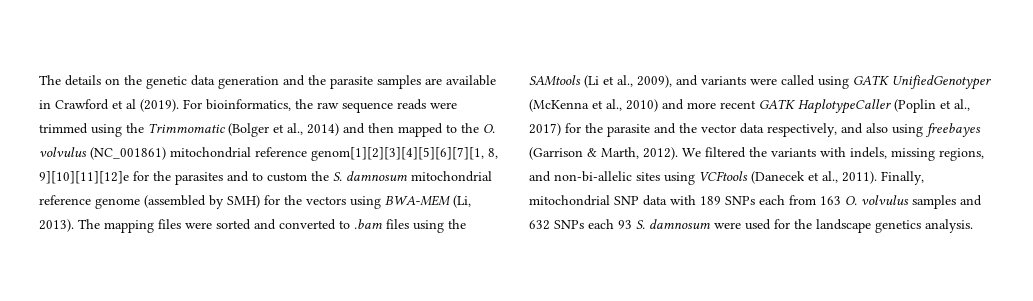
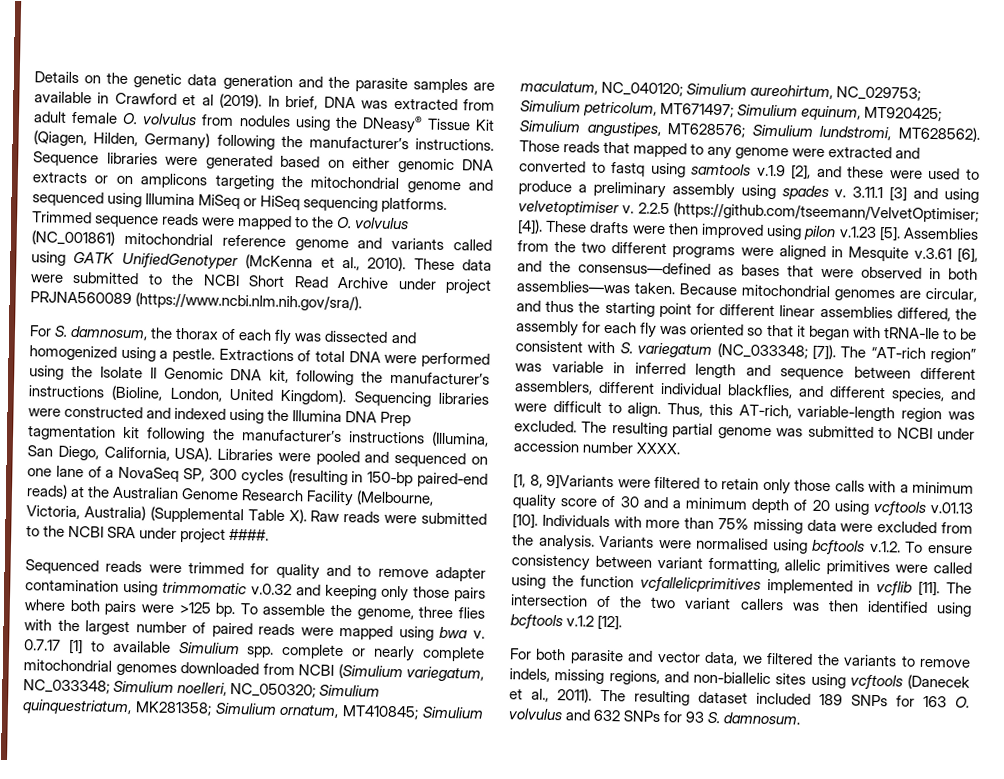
- The details on the genetic data generation and the parasite samples are available in Crawford et al (2019).
+ Details on the genetic data generation and the parasite samples are available in Crawford et al (2019).
- For bioinformatics, the raw sequence reads were trimmed using the Trimmomatic (Bolger et al., 2014) and then mapped to the O. volvulus (NC_001861) mitochondrial reference genom[1][2][3][4][5][6][7][1, 8, 9][10][11][12]e for the parasites and to custom the S. damnosum mitochondrial reference genome (assembled by SMH) for the vectors using BWA-MEM (Li, 2013). The mapping files were sorted and converted to .bam files using the SAMtools (Li et al., 2009), and variants were called using GATK UnifiedGenotyper (McKenna et al., 2010) and more recent GATK HaplotypeCaller (Poplin et al., 2017) for the parasite and the vector data respectively, and also using freebayes (Garrison & Marth, 2012). We filtered the variants with indels, missing regions, and non-bi-allelic sites using VCFtools (Danecek et al., 2011).
+ In brief, DNA was extracted from adult female O. volvulus from nodules using the DNeasy® Tissue Kit (Qiagen, Hilden, Germany) following the manufacturer’s instructions. Sequence libraries were generated based on either genomic DNA extracts or on amplicons targeting the mitochondrial genome and sequenced using Illumina MiSeq or HiSeq sequencing platforms. Trimmed sequence reads were mapped to the O. volvulus (NC_001861) mitochondrial reference genome and variants called using GATK UnifiedGenotyper (McKenna et al., 2010). These data were submitted to the NCBI Short Read Archive under project PRJNA560089 (https://www.ncbi.nlm.nih.gov/sra/).
+ For S. damnosum, the thorax of each fly was dissected and homogenized using a pestle. Extractions of total DNA were performed using the Isolate II Genomic DNA kit, following the manufacturer’s instructions (Bioline, London, United Kingdom). Sequencing libraries were constructed and indexed using the Illumina DNA Prep tagmentation kit following the manufacturer’s instructions (Illumina, San Diego, California, USA). Libraries were pooled and sequenced on one lane of a NovaSeq SP, 300 cycles (resulting in 150-bp paired-end reads) at the Australian Genome Research Facility (Melbourne, Victoria, Australia) (Supplemental Table X). Raw reads were submitted to the NCBI SRA under project ####.
+ Sequenced reads were trimmed for quality and to remove adapter contamination using trimmomatic v.0.32 and keeping only those pairs where both pairs were >125 bp. To assemble the genome, three flies with the largest number of paired reads were mapped using bwa v. 0.7.17 [1] to available Simulium spp. complete or nearly complete mitochondrial genomes downloaded from NCBI (Simulium variegatum, NC_033348; Simulium noelleri, NC_050320; Simulium quinquestriatum, MK281358; Simulium ornatum, MT410845; Simulium maculatum, NC_040120; Simulium aureohirtum, NC_029753; Simulium petricolum, MT671497; Simulium equinum, MT920425; Simulium angustipes, MT628576; Simulium lundstromi, MT628562). Those reads that mapped to any genome were extracted and converted to fastq using samtools v.1.9 [2], and these were used to produce a preliminary assembly using spades v. 3.11.1 [3] and using velvetoptimiser v. 2.2.5 (https://github.com/tseemann/VelvetOptimiser; [4]). These drafts were then improved using pilon v.1.23 [5]. Assemblies from the two different programs were aligned in Mesquite v.3.61 [6], and the consensus—defined as bases that were observed in both assemblies—was taken. Because mitochondrial genomes are circular, and thus the starting point for different linear assemblies differed, the assembly for each fly was oriented so that it began with tRNA-Ile to be consistent with S. variegatum (NC_033348; [7]). The “AT-rich region” was variable in inferred length and sequence between different assemblers, different individual blackflies, and different species, and were difficult to align. Thus, this AT-rich, variable-length region was excluded. The resulting partial genome was submitted to NCBI under accession number XXXX.
+ [1, 8, 9]Variants were filtered to retain only those calls with a minimum quality score of 30 and a minimum depth of 20 using vcftools v.01.13 [10]. Individuals with more than 75% missing data were excluded from the analysis. Variants were normalised using bcftools v.1.2. To ensure consistency between variant formatting, allelic primitives were called using the function vcfallelicprimitives implemented in vcflib [11]. The intersection of the two variant callers was then identified using bcftools v.1.2 [12].
+ For both parasite and vector data, we filtered the variants to remove indels, missing regions, and non-biallelic sites using vcftools (Danecek et al., 2011).
- Finally, mitochondrial SNP data with 189 SNPs each from 163 O. volvulus samples and 632 SNPs each 93 S. damnosum were used for the landscape genetics analysis.
+ The resulting dataset included 189 SNPs for 163 O. volvulus and 632 SNPs for 93 S. damnosum.

